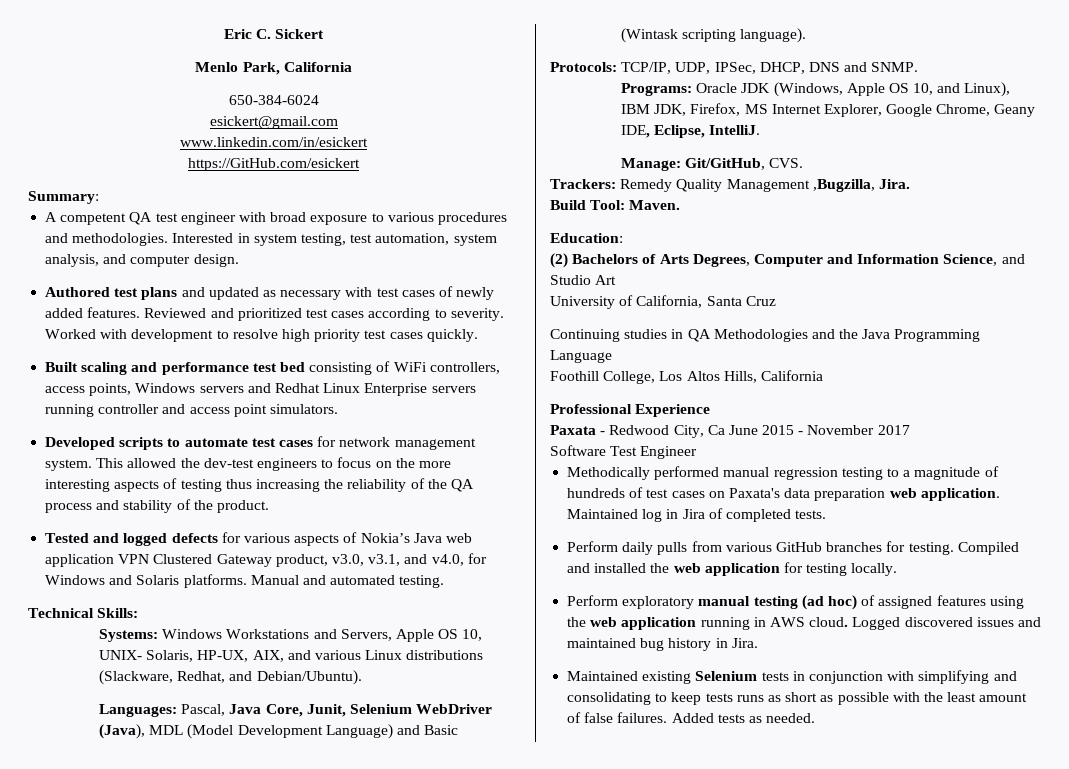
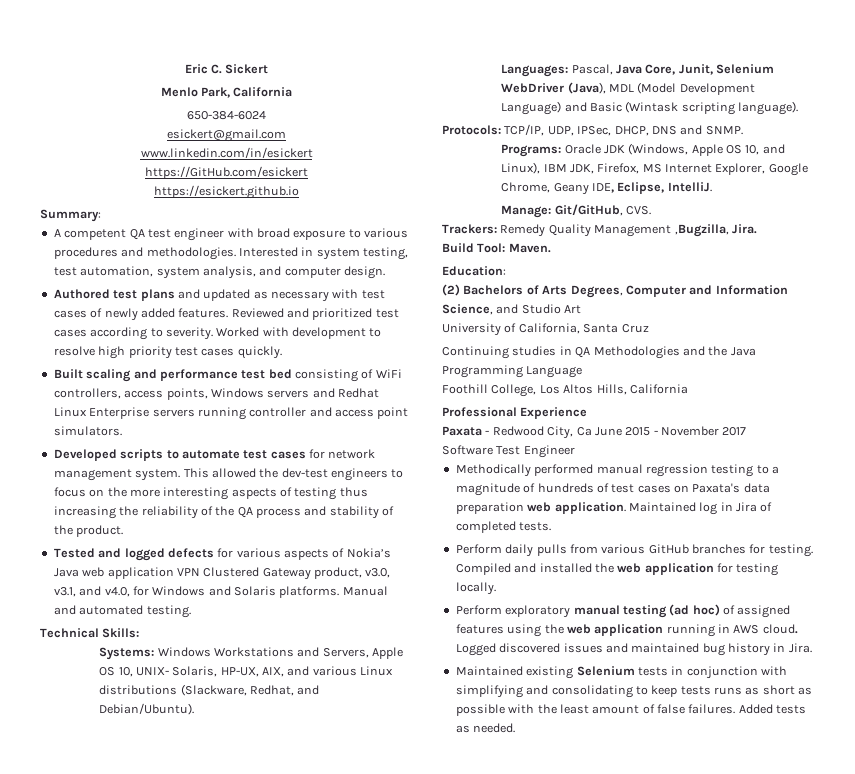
+ https://esickert.github.io

